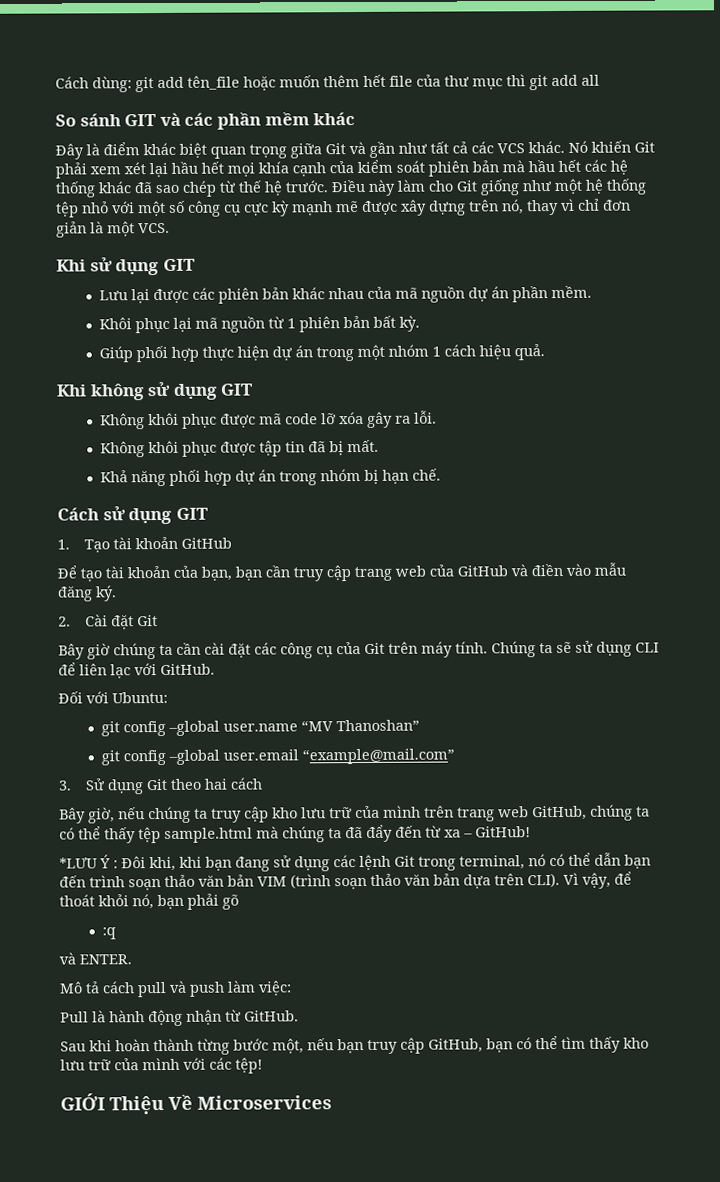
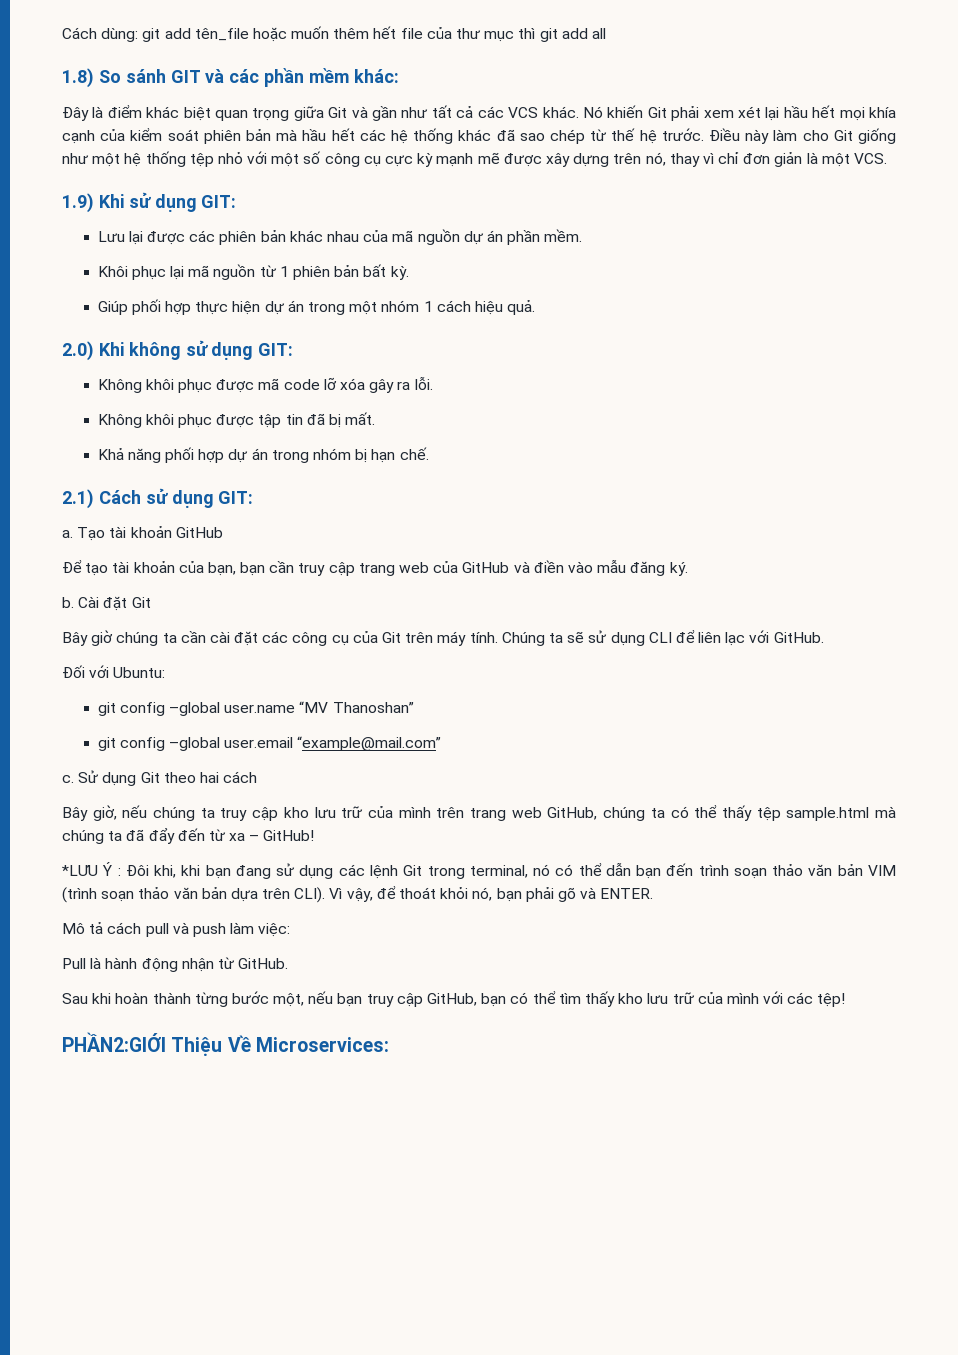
- So sánh GIT và các phần mềm khác
+ 1.8) So sánh GIT và các phần mềm khác:
- Khi sử dụng GIT
+ 1.9) Khi sử dụng GIT:
- Khi không sử dụng GIT
+ 2.0) Khi không sử dụng GIT:
- Cách sử dụng GIT
- 1. Tạo tài khoản GitHub
+ 2.1) Cách sử dụng GIT:
+ a. Tạo tài khoản GitHub
- 2. Cài đặt Git
+ b. Cài đặt Git
- 3. Sử dụng Git theo hai cách
+ c. Sử dụng Git theo hai cách
- Vì vậy, để thoát khỏi nó, bạn phải gõ
- :q
- và ENTER.
+ Vì vậy, để thoát khỏi nó, bạn phải gõ và ENTER.
- GIỚI Thiệu Về Microservices
+ PHẦN2:GIỚI Thiệu Về Microservices:

